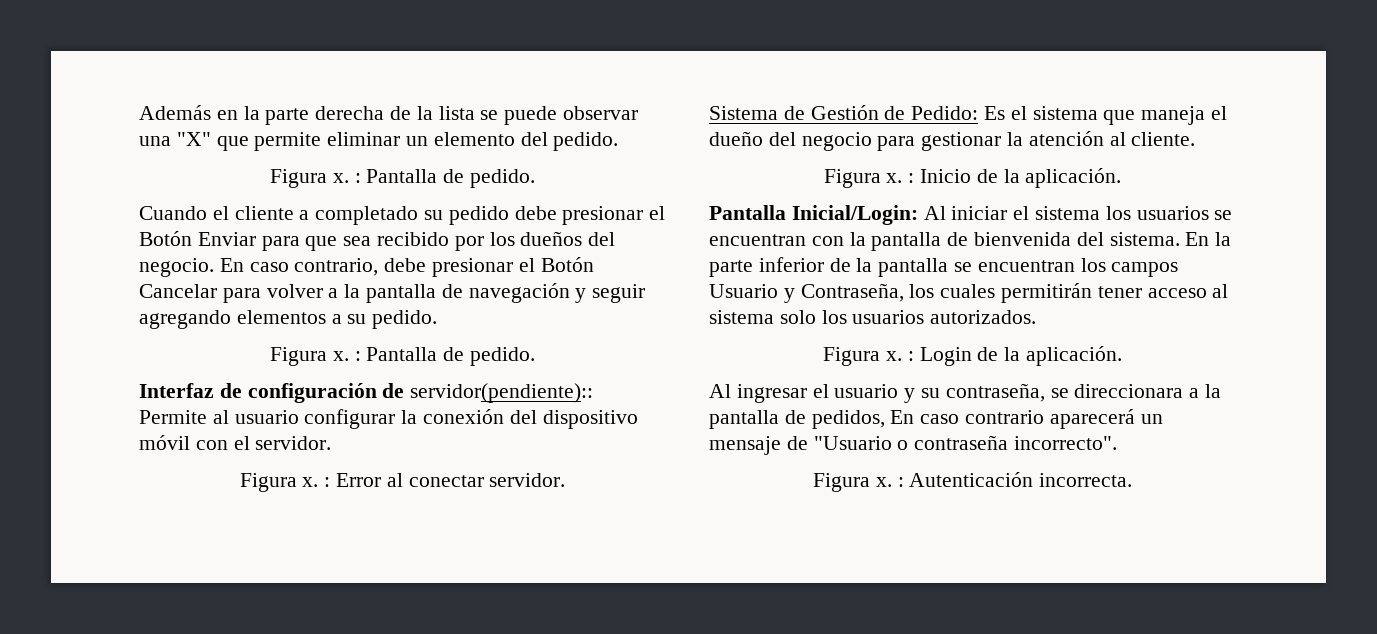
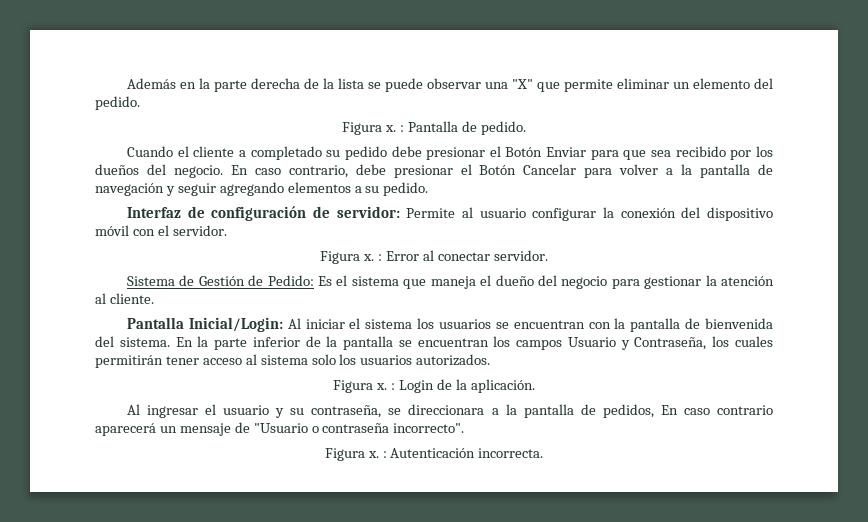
  En caso contrario, debe presionar el Botón Cancelar para volver a la pantalla de navegación y seguir agregando elementos a su pedido.
- Figura x. : Pantalla de pedido.
- Interfaz de configuración de servidor(pendiente):: Permite al usuario configurar la conexión del dispositivo móvil con el servidor.
+ Interfaz de configuración de servidor: Permite al usuario configurar la conexión del dispositivo móvil con el servidor.
- Figura x. : Inicio de la aplicación.

